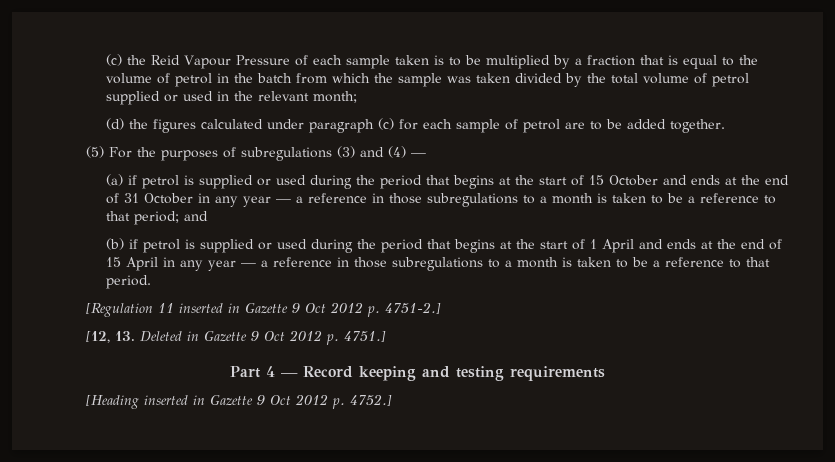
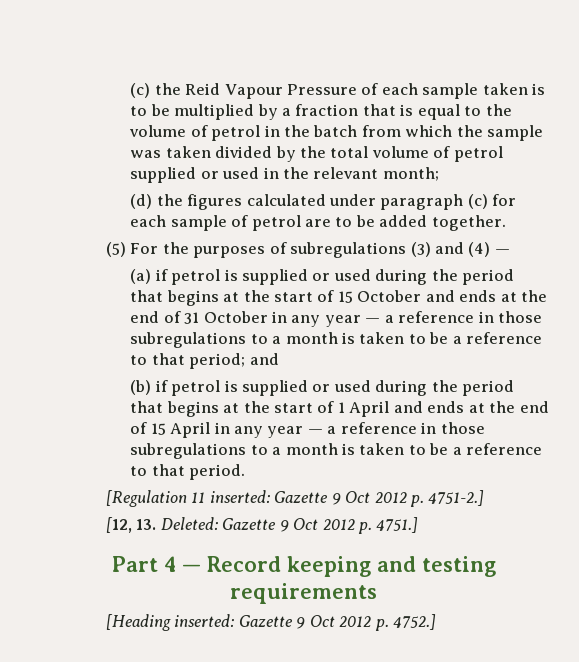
- [Regulation 11 inserted in Gazette 9 Oct 2012 p. 4751-2.]
+ [Regulation 11 inserted: Gazette 9 Oct 2012 p. 4751-2.]
- [12, 13. Deleted in Gazette 9 Oct 2012 p. 4751.]
+ [12, 13. Deleted: Gazette 9 Oct 2012 p. 4751.]
- [Heading inserted in Gazette 9 Oct 2012 p. 4752.]
+ [Heading inserted: Gazette 9 Oct 2012 p. 4752.]

